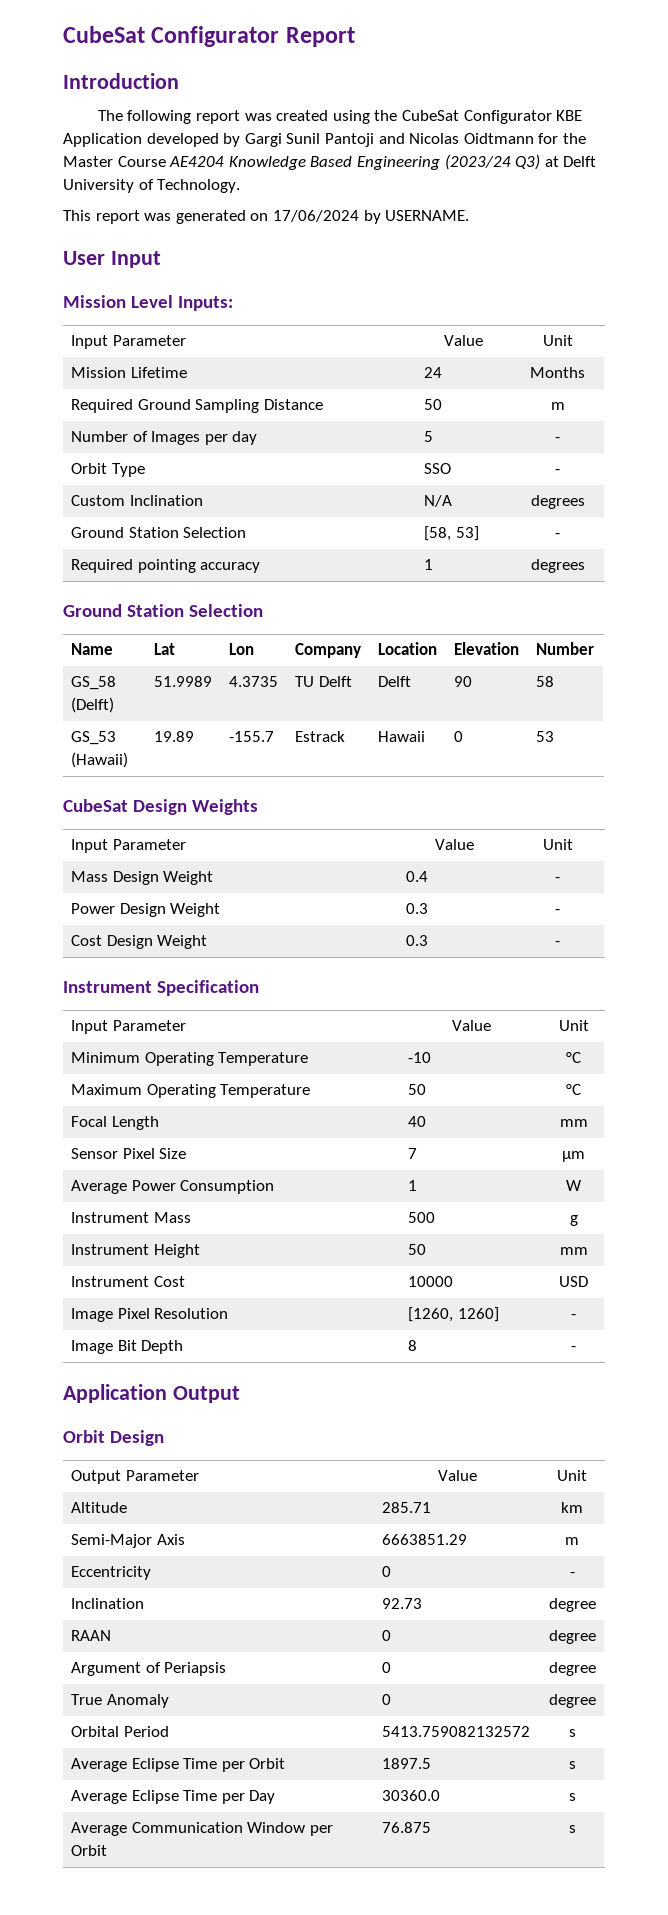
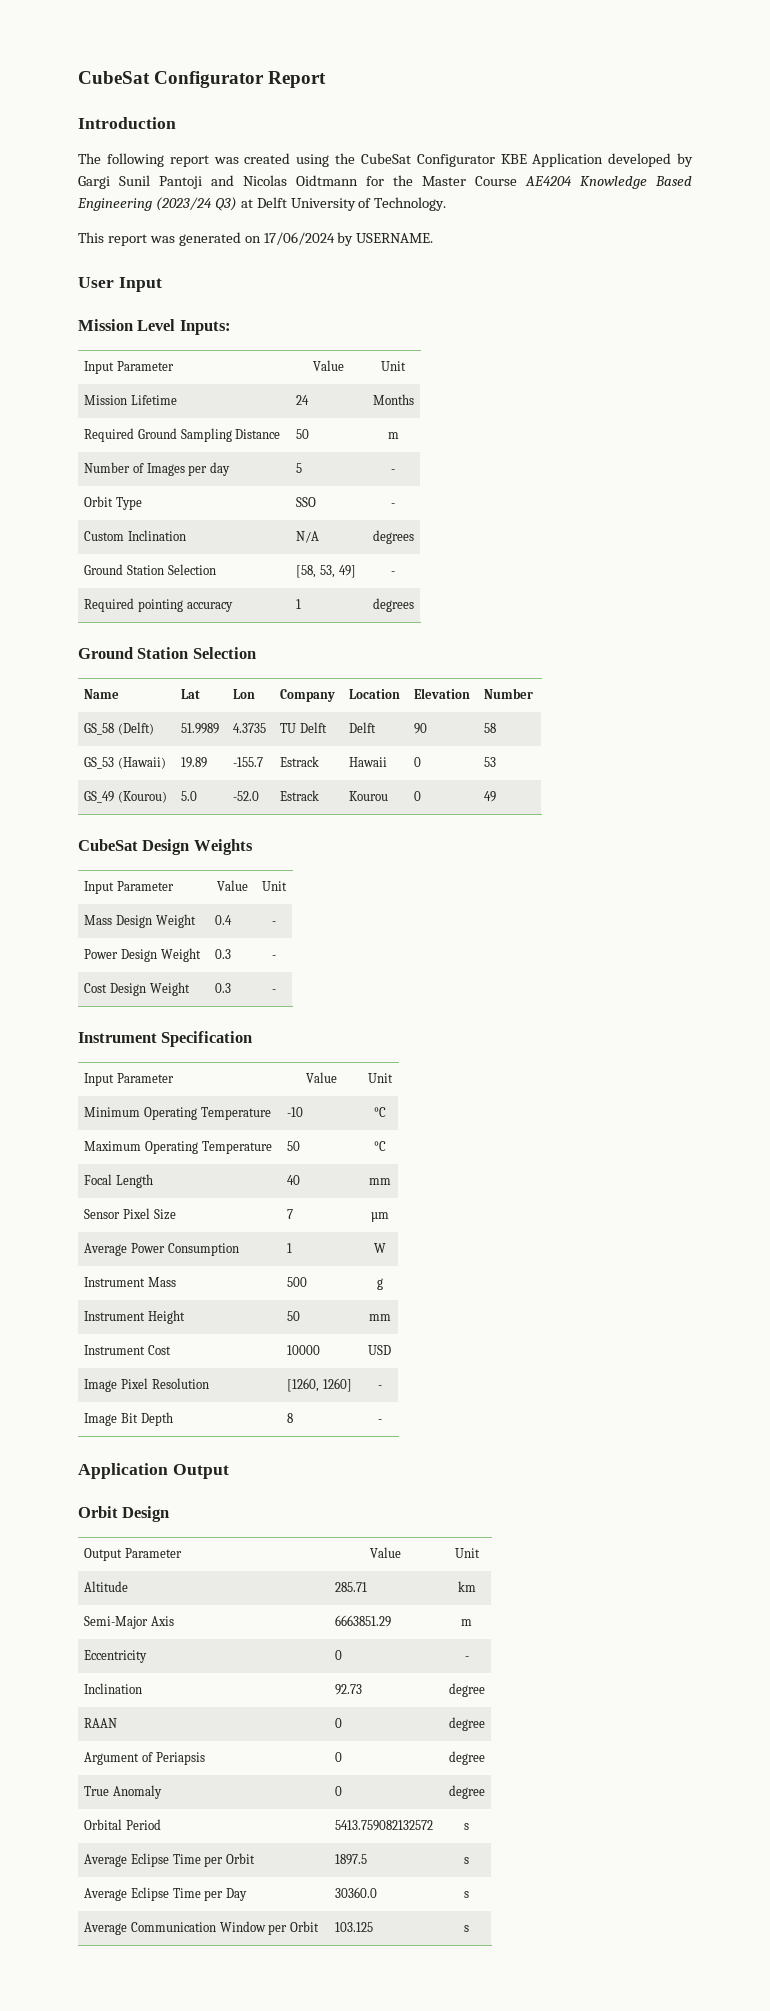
- Ground Station Selection | [58, 53] | -
+ Ground Station Selection | [58, 53, 49] | -
+ GS_49 (Kourou) | 5.0 | -52.0 | Estrack | Kourou | 0 | 49
- Average Communication Window per Orbit | 76.875 | s
+ Average Communication Window per Orbit | 103.125 | s

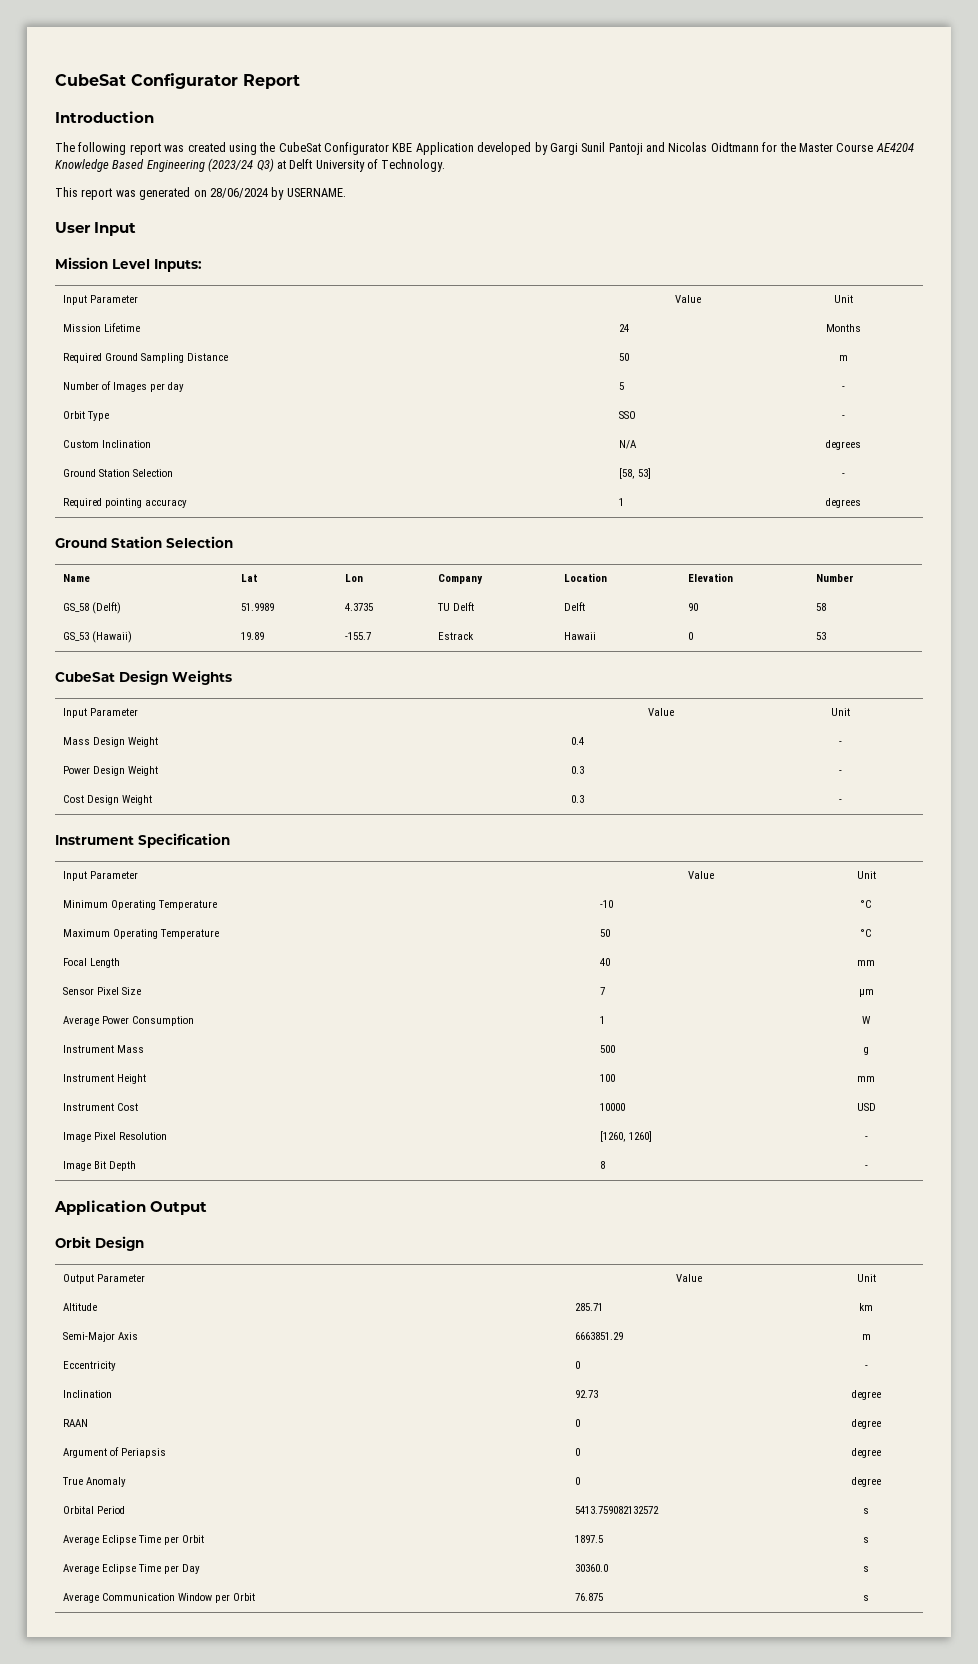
- This report was generated on 17/06/2024 by USERNAME.
+ This report was generated on 28/06/2024 by USERNAME.
- Ground Station Selection | [58, 53, 49] | -
+ Ground Station Selection | [58, 53] | -
- GS_49 (Kourou) | 5.0 | -52.0 | Estrack | Kourou | 0 | 49
- Instrument Height | 50 | mm
+ Instrument Height | 100 | mm
- Average Communication Window per Orbit | 103.125 | s
+ Average Communication Window per Orbit | 76.875 | s

